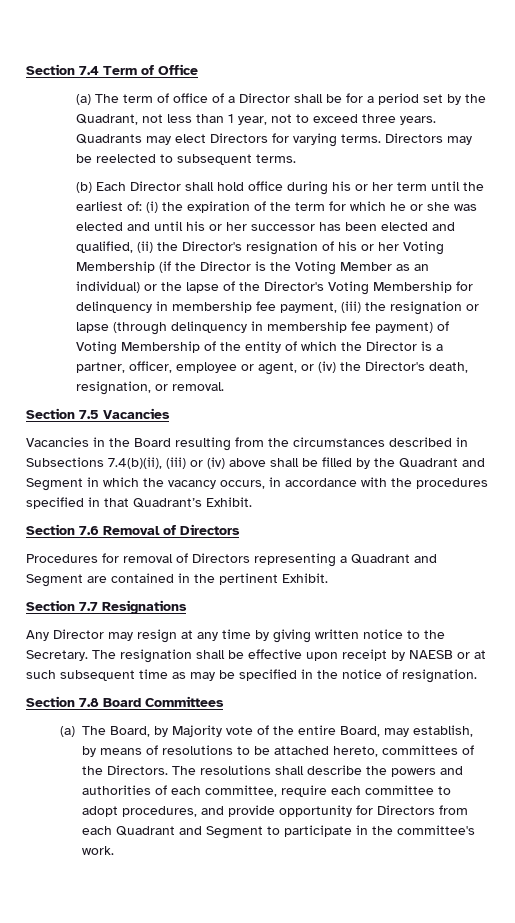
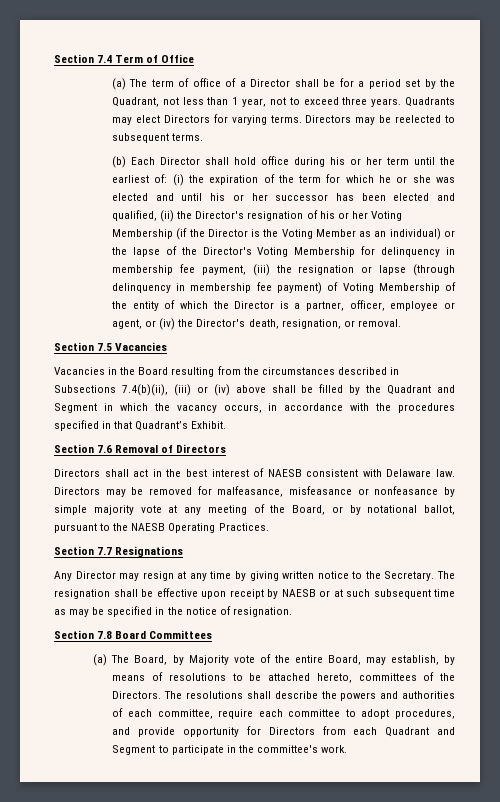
- Procedures for removal of Directors representing a Quadrant and Segment are contained in the pertinent Exhibit.
+ Directors shall act in the best interest of NAESB consistent with Delaware law. Directors may be removed for malfeasance, misfeasance or nonfeasance by simple majority vote at any meeting of the Board, or by notational ballot, pursuant to the NAESB Operating Practices.

